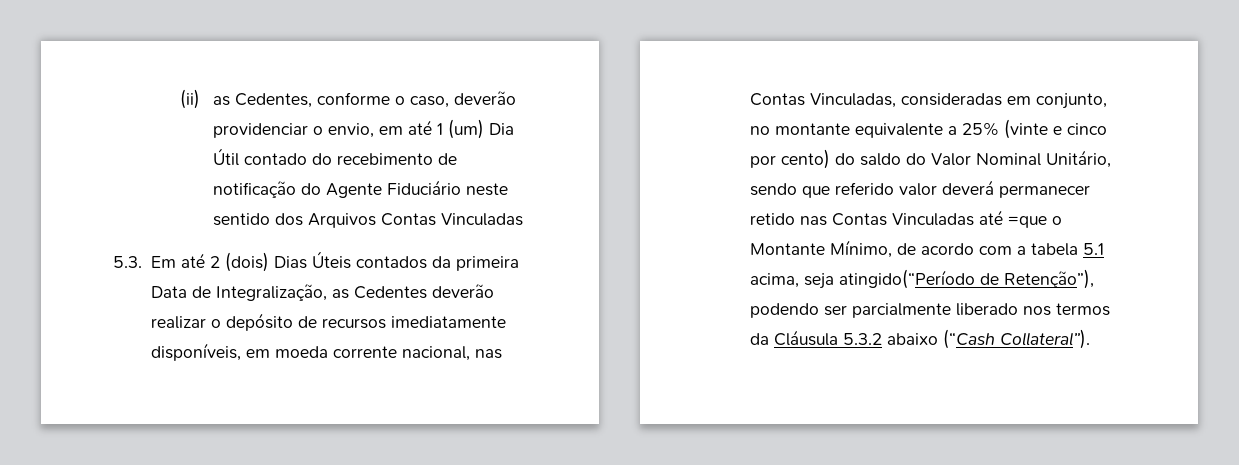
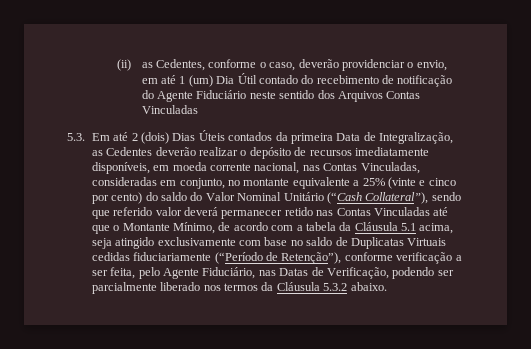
- 5.3. Em até 2 (dois) Dias Úteis contados da primeira Data de Integralização, as Cedentes deverão realizar o depósito de recursos imediatamente disponíveis, em moeda corrente nacional, nas Contas Vinculadas, consideradas em conjunto, no montante equivalente a 25% (vinte e cinco por cento) do saldo do Valor Nominal Unitário, sendo que referido valor deverá permanecer retido nas Contas Vinculadas até =que o Montante Mínimo, de acordo com a tabela 5.1 acima, seja atingido(“Período de Retenção”), podendo ser parcialmente liberado nos termos da Cláusula 5.3.2 abaixo (“Cash Collateral”).
+ 5.3. Em até 2 (dois) Dias Úteis contados da primeira Data de Integralização, as Cedentes deverão realizar o depósito de recursos imediatamente disponíveis, em moeda corrente nacional, nas Contas Vinculadas, consideradas em conjunto, no montante equivalente a 25% (vinte e cinco por cento) do saldo do Valor Nominal Unitário (“Cash Collateral”), sendo que referido valor deverá permanecer retido nas Contas Vinculadas até que o Montante Mínimo, de acordo com a tabela da Cláusula 5.1 acima, seja atingido exclusivamente com base no saldo de Duplicatas Virtuais cedidas fiduciariamente (“Período de Retenção”), conforme verificação a ser feita, pelo Agente Fiduciário, nas Datas de Verificação, podendo ser parcialmente liberado nos termos da Cláusula 5.3.2 abaixo.

